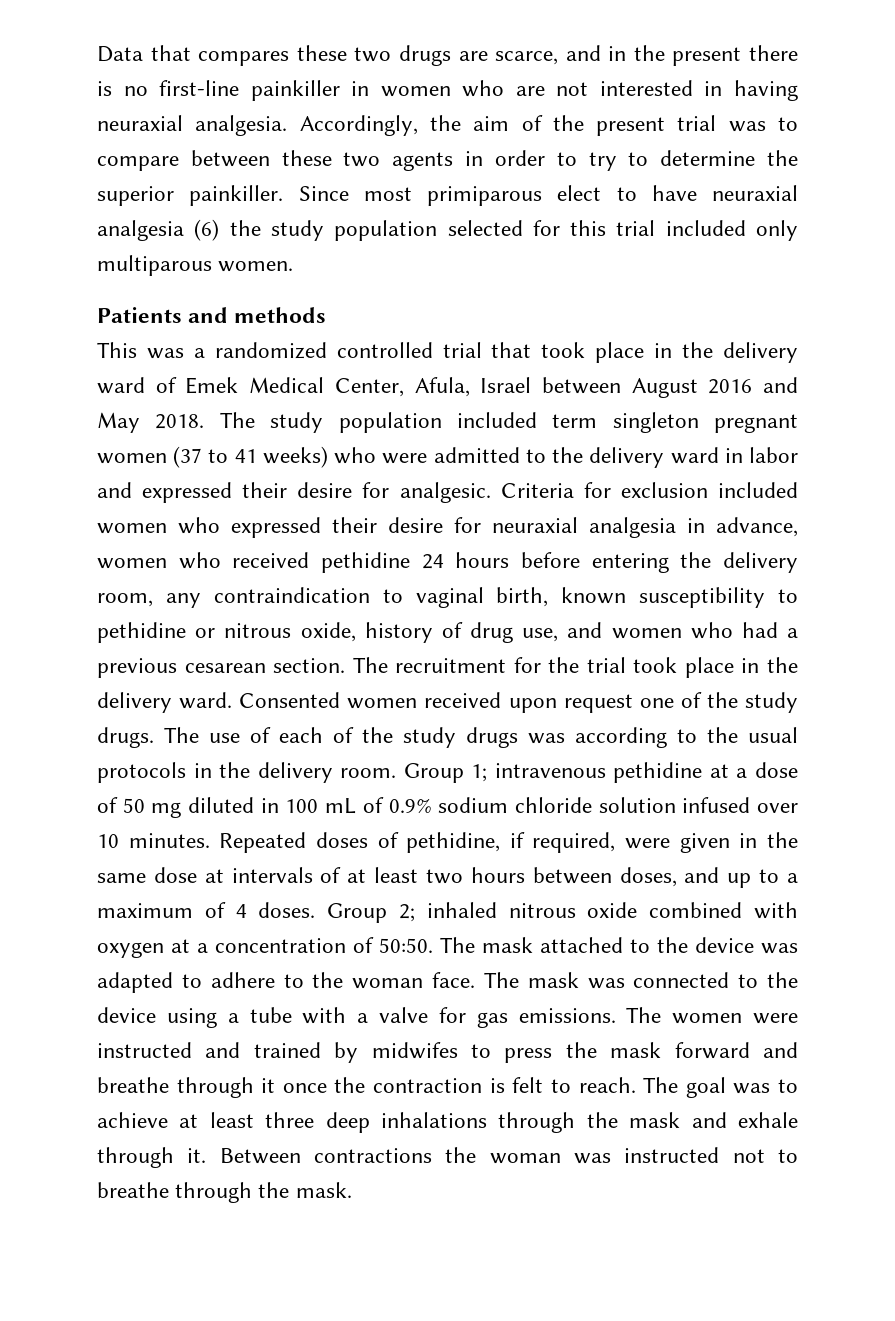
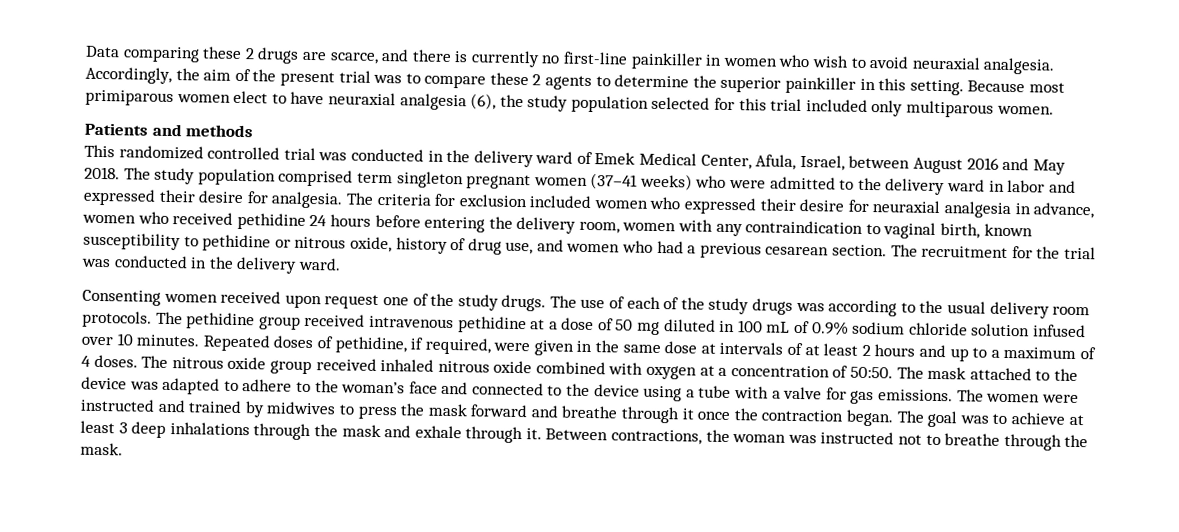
- Data that compares these two drugs are scarce, and in the present there is no first-line painkiller in women who are not interested in having neuraxial analgesia.
+ Data comparing these 2 drugs are scarce, and there is currently no first-line painkiller in women who wish to avoid neuraxial analgesia.
- Accordingly, the aim of the present trial was to compare between these two agents in order to try to determine the superior painkiller. Since most primiparous elect to have neuraxial analgesia (6) the study population selected for this trial included only multiparous women.
+ Accordingly, the aim of the present trial was to compare these 2 agents to determine the superior painkiller in this setting. Because most primiparous women elect to have neuraxial analgesia (6), the study population selected for this trial included only multiparous women.
- This was a randomized controlled trial that took place in the delivery ward of Emek Medical Center, Afula, Israel between August 2016 and May 2018.
+ This randomized controlled trial was conducted in the delivery ward of Emek Medical Center, Afula, Israel, between August 2016 and May 2018.
- The study population included term singleton pregnant women (37 to 41 weeks) who were admitted to the delivery ward in labor and expressed their desire for analgesic. Criteria for exclusion included women who expressed their desire for neuraxial analgesia in advance, women who received pethidine 24 hours before entering the delivery room, any contraindication to vaginal birth, known susceptibility to pethidine or nitrous oxide, history of drug use, and women who had a previous cesarean section.
+ The study population comprised term singleton pregnant women (37–41 weeks) who were admitted to the delivery ward in labor and expressed their desire for analgesia. The criteria for exclusion included women who expressed their desire for neuraxial analgesia in advance, women who received pethidine 24 hours before entering the delivery room, women with any contraindication to vaginal birth, known susceptibility to pethidine or nitrous oxide, history of drug use, and women who had a previous cesarean section.
- The recruitment for the trial took place in the delivery ward. Consented women received upon request one of the study drugs.
+ The recruitment for the trial was conducted in the delivery ward.
+ Consenting women received upon request one of the study drugs.
- The use of each of the study drugs was according to the usual protocols in the delivery room. Group 1; intravenous pethidine at a dose of 50 mg diluted in 100 mL of 0.9% sodium chloride solution infused over 10 minutes.
+ The use of each of the study drugs was according to the usual delivery room protocols. The pethidine group received intravenous pethidine at a dose of 50 mg diluted in 100 mL of 0.9% sodium chloride solution infused over 10 minutes.
- Repeated doses of pethidine, if required, were given in the same dose at intervals of at least two hours between doses, and up to a maximum of 4 doses.
+ Repeated doses of pethidine, if required, were given in the same dose at intervals of at least 2 hours and up to a maximum of 4 doses.
- Group 2; inhaled nitrous oxide combined with oxygen at a concentration of 50:50.
+ The nitrous oxide group received inhaled nitrous oxide combined with oxygen at a concentration of 50:50.
- The mask attached to the device was adapted to adhere to the woman face. The mask was connected to the device using a tube with a valve for gas emissions.
+ The mask attached to the device was adapted to adhere to the woman’s face and connected to the device using a tube with a valve for gas emissions.
- The women were instructed and trained by midwifes to press the mask forward and breathe through it once the contraction is felt to reach.
+ The women were instructed and trained by midwives to press the mask forward and breathe through it once the contraction began.
- The goal was to achieve at least three deep inhalations through the mask and exhale through it.
+ The goal was to achieve at least 3 deep inhalations through the mask and exhale through it.
- Between contractions the woman was instructed not to breathe through the mask.
+ Between contractions, the woman was instructed not to breathe through the mask.

